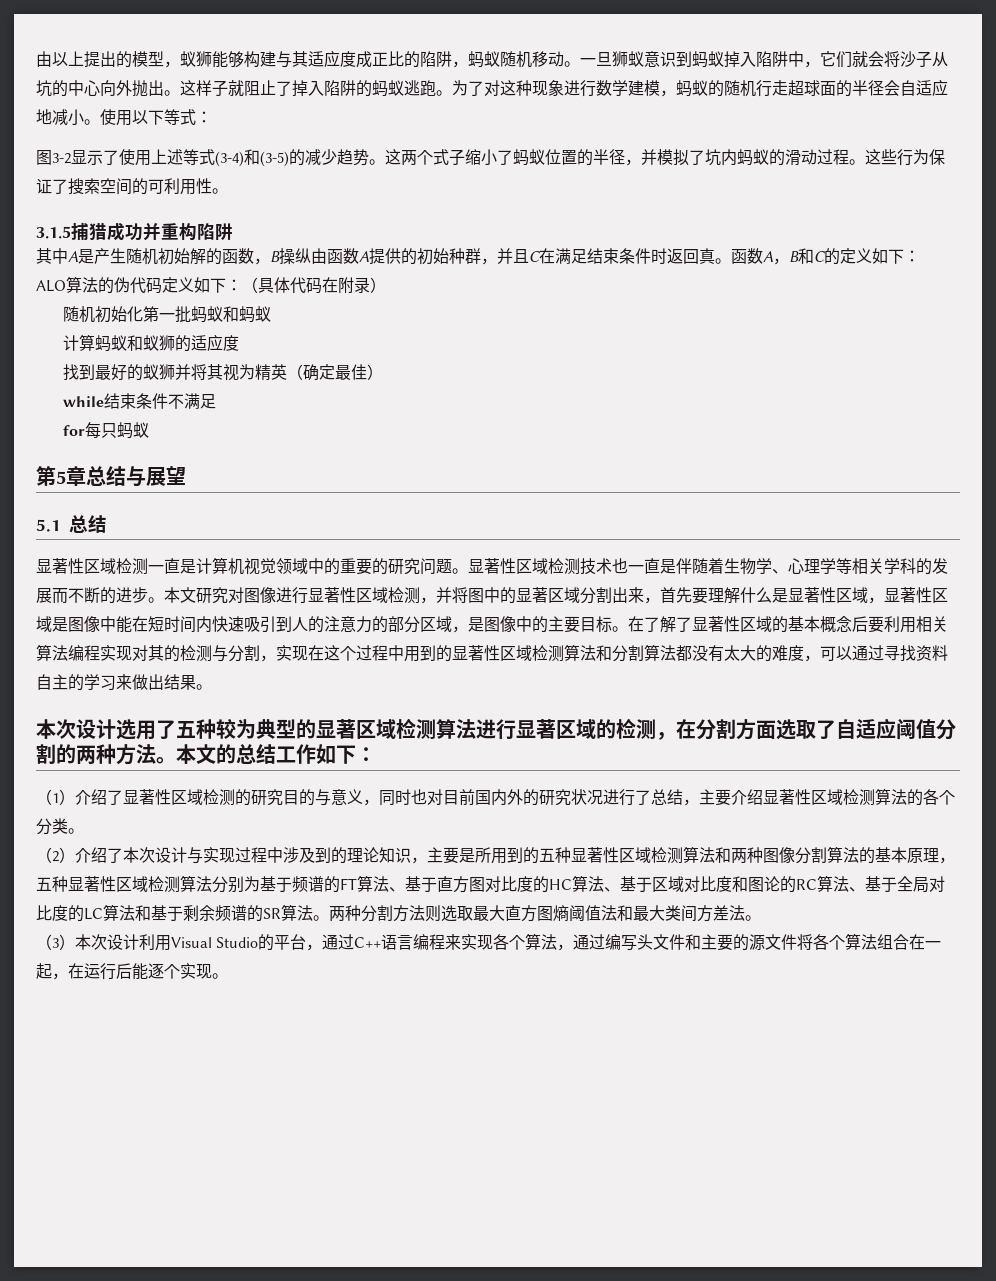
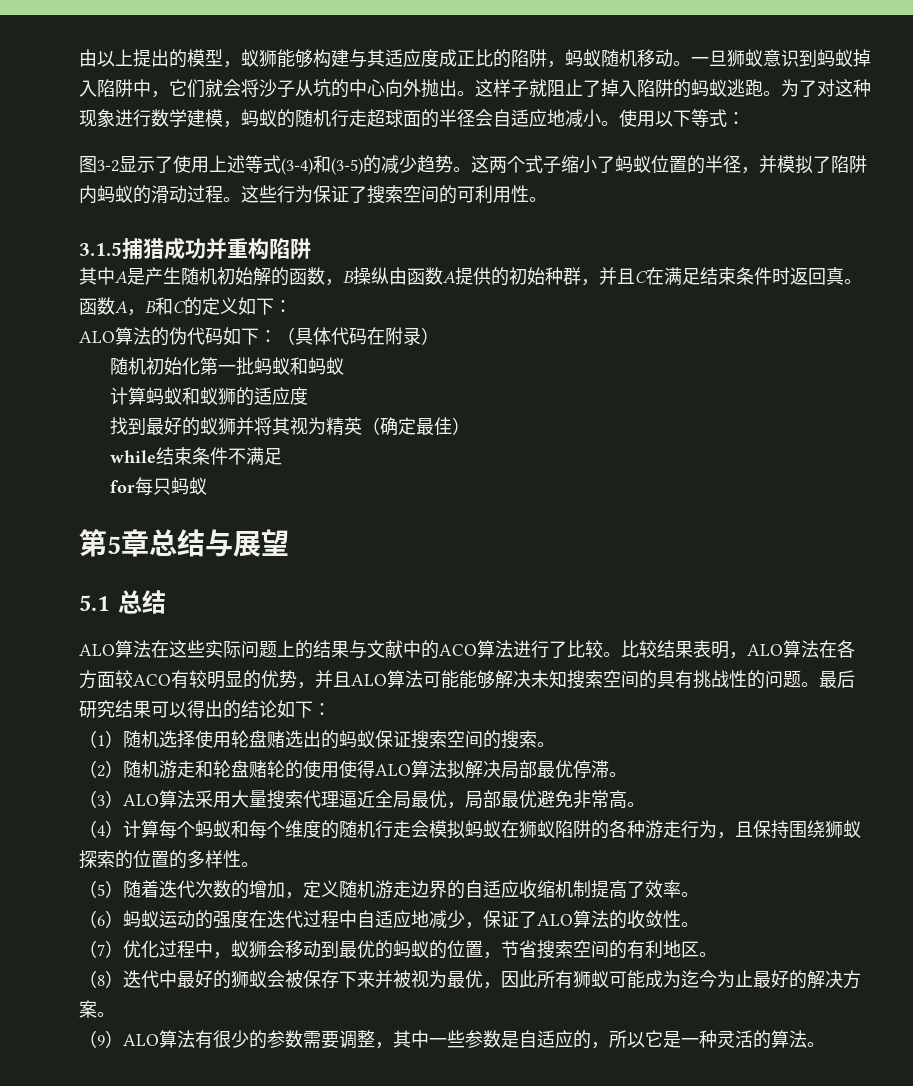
- 这两个式子缩小了蚂蚁位置的半径，并模拟了坑内蚂蚁的滑动过程。
+ 这两个式子缩小了蚂蚁位置的半径，并模拟了陷阱内蚂蚁的滑动过程。
- ALO算法的伪代码定义如下：（具体代码在附录）
+ ALO算法的伪代码如下：（具体代码在附录）
- 显著性区域检测一直是计算机视觉领域中的重要的研究问题。显著性区域检测技术也一直是伴随着生物学、心理学等相关学科的发展而不断的进步。本文研究对图像进行显著性区域检测，并将图中的显著区域分割出来，首先要理解什么是显著性区域，显著性区域是图像中能在短时间内快速吸引到人的注意力的部分区域，是图像中的主要目标。在了解了显著性区域的基本概念后要利用相关算法编程实现对其的检测与分割，实现在这个过程中用到的显著性区域检测算法和分割算法都没有太大的难度，可以通过寻找资料自主的学习来做出结果。
- 本次设计选用了五种较为典型的显著区域检测算法进行显著区域的检测，在分割方面选取了自适应阈值分割的两种方法。本文的总结工作如下：
- （1）介绍了显著性区域检测的研究目的与意义，同时也对目前国内外的研究状况进行了总结，主要介绍显著性区域检测算法的各个分类。
- （2）介绍了本次设计与实现过程中涉及到的理论知识，主要是所用到的五种显著性区域检测算法和两种图像分割算法的基本原理，五种显著性区域检测算法分别为基于频谱的FT算法、基于直方图对比度的HC算法、基于区域对比度和图论的RC算法、基于全局对比度的LC算法和基于剩余频谱的SR算法。两种分割方法则选取最大直方图熵阈值法和最大类间方差法。
- （3）本次设计利用Visual Studio的平台，通过C++语言编程来实现各个算法，通过编写头文件和主要的源文件将各个算法组合在一起，在运行后能逐个实现。
+ ALO算法在这些实际问题上的结果与文献中的ACO算法进行了比较。比较结果表明，ALO算法在各方面较ACO有较明显的优势，并且ALO算法可能能够解决未知搜索空间的具有挑战性的问题。最后研究结果可以得出的结论如下：
+ （1）随机选择使用轮盘赌选出的蚂蚁保证搜索空间的搜索。
+ （2）随机游走和轮盘赌轮的使用使得ALO算法拟解决局部最优停滞。
+ （3）ALO算法采用大量搜索代理逼近全局最优，局部最优避免非常高。
+ （4）计算每个蚂蚁和每个维度的随机行走会模拟蚂蚁在狮蚁陷阱的各种游走行为，且保持围绕狮蚁探索的位置的多样性。
+ （5）随着迭代次数的增加，定义随机游走边界的自适应收缩机制提高了效率。
+ （6）蚂蚁运动的强度在迭代过程中自适应地减少，保证了ALO算法的收敛性。
+ （7）优化过程中，蚁狮会移动到最优的蚂蚁的位置，节省搜索空间的有利地区。
+ （8）迭代中最好的狮蚁会被保存下来并被视为最优，因此所有狮蚁可能成为迄今为止最好的解决方案。
+ （9）ALO算法有很少的参数需要调整，其中一些参数是自适应的，所以它是一种灵活的算法。

